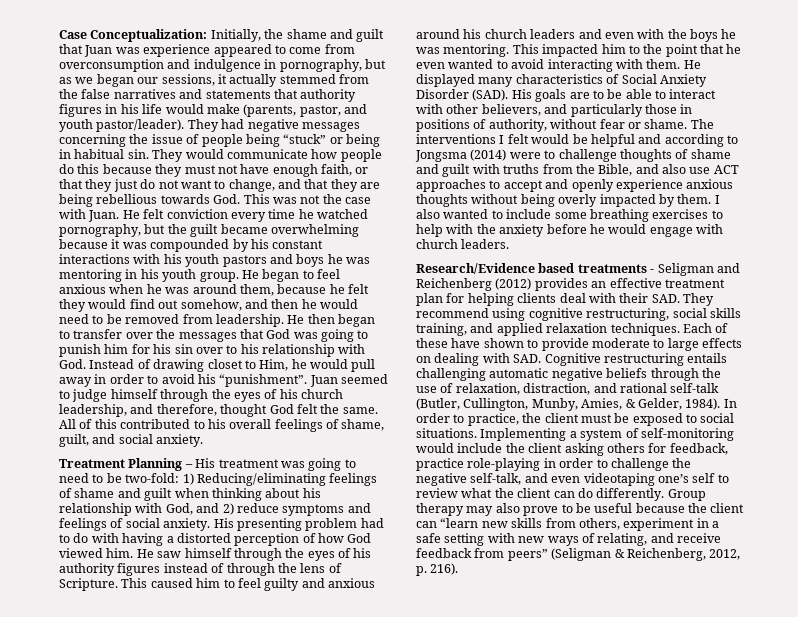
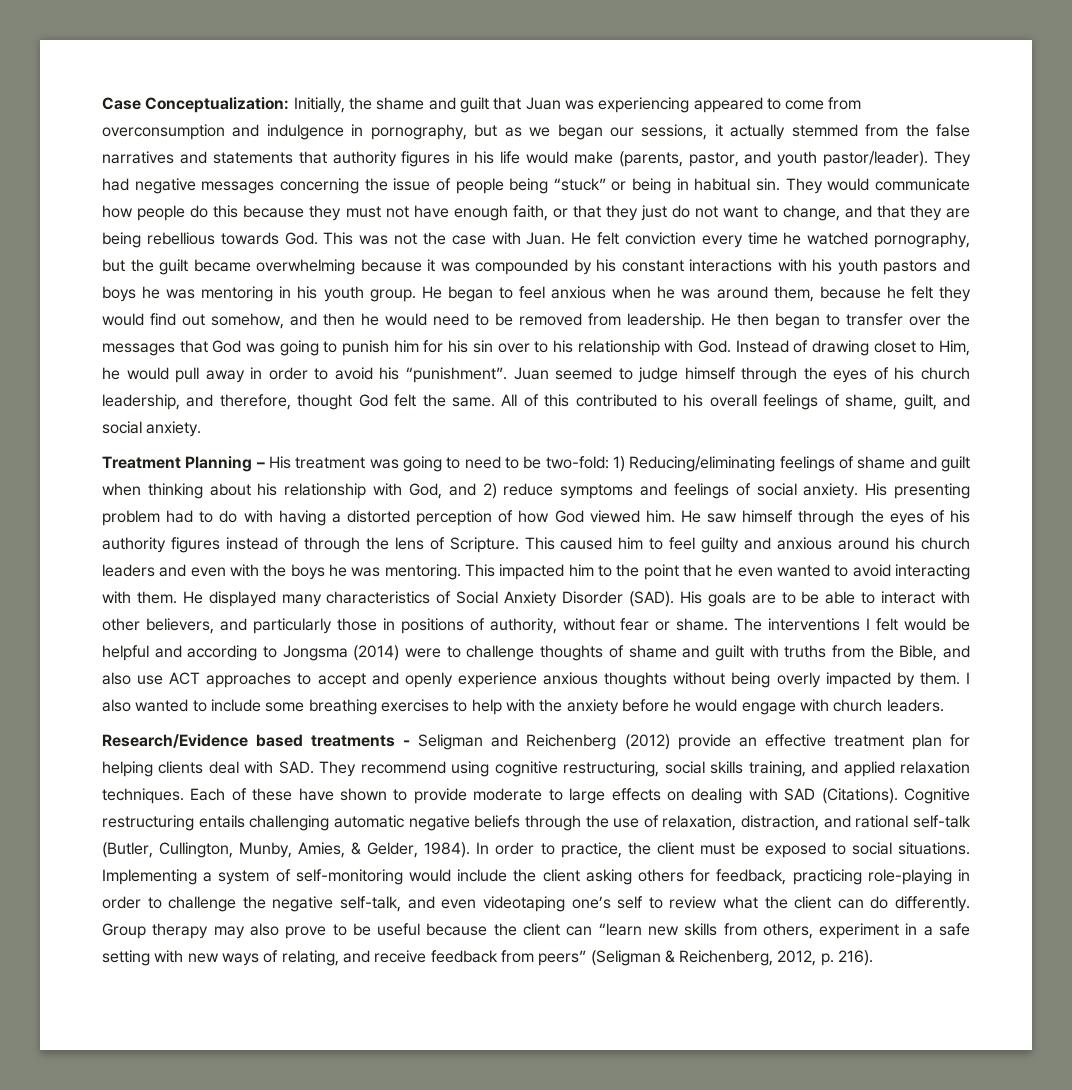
- Case Conceptualization: Initially, the shame and guilt that Juan was experience appeared to come from overconsumption and indulgence in pornography, but as we began our sessions, it actually stemmed from the false narratives and statements that authority figures in his life would make (parents, pastor, and youth pastor/leader).
+ Case Conceptualization: Initially, the shame and guilt that Juan was experiencing appeared to come from overconsumption and indulgence in pornography, but as we began our sessions, it actually stemmed from the false narratives and statements that authority figures in his life would make (parents, pastor, and youth pastor/leader).
- Research/Evidence based treatments - Seligman and Reichenberg (2012) provides an effective treatment plan for helping clients deal with their SAD. They recommend using cognitive restructuring, social skills training, and applied relaxation techniques.
+ Research/Evidence based treatments - Seligman and Reichenberg (2012) provide an effective treatment plan for helping clients deal with SAD. They recommend using cognitive restructuring, social skills training, and applied relaxation techniques.
- Each of these have shown to provide moderate to large effects on dealing with SAD. Cognitive restructuring entails challenging automatic negative beliefs through the use of relaxation, distraction, and rational self-talk (Butler, Cullington, Munby, Amies, & Gelder, 1984).
+ Each of these have shown to provide moderate to large effects on dealing with SAD (Citations). Cognitive restructuring entails challenging automatic negative beliefs through the use of relaxation, distraction, and rational self-talk (Butler, Cullington, Munby, Amies, & Gelder, 1984).
- Implementing a system of self-monitoring would include the client asking others for feedback, practice role-playing in order to challenge the negative self-talk, and even videotaping one’s self to review what the client can do differently.
+ Implementing a system of self-monitoring would include the client asking others for feedback, practicing role-playing in order to challenge the negative self-talk, and even videotaping one’s self to review what the client can do differently.

